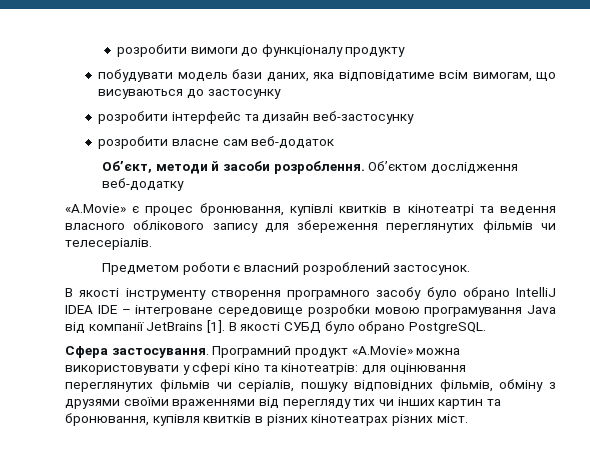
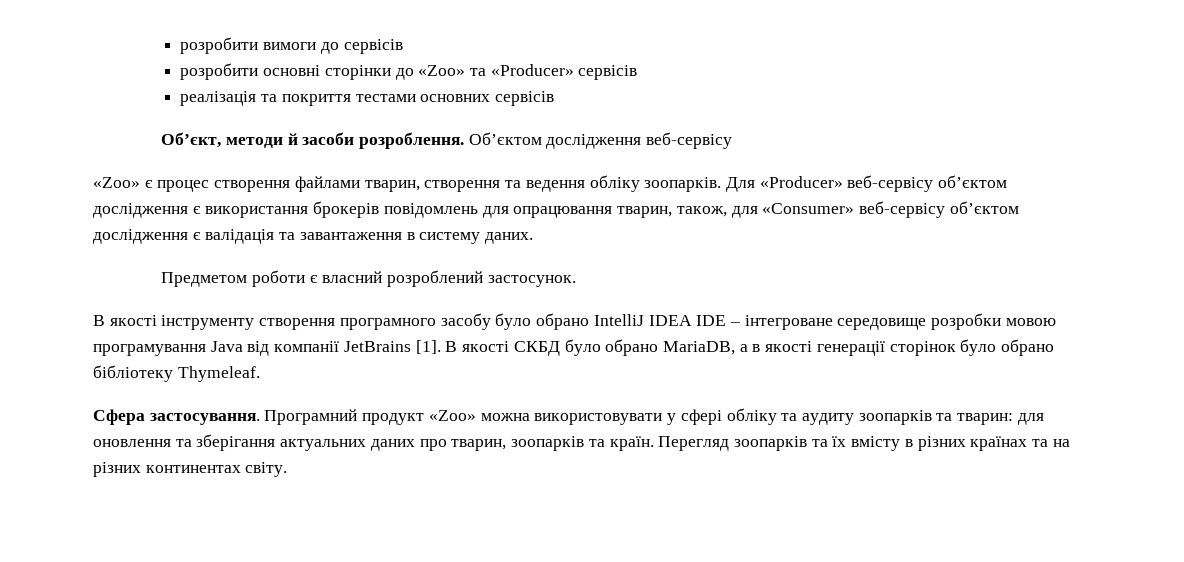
- розробити вимоги до функціоналу продукту
- побудувати модель бази даних, яка відповідатиме всім вимогам, що висуваються до застосунку
- розробити інтерфейс та дизайн веб-застосунку
- розробити власне сам веб-додаток
+ розробити вимоги до сервісів
+ розробити основні сторінки до «Zoo» та «Producer» сервісів
+ реалізація та покриття тестами основних сервісів
- Об’єктом дослідження веб-додатку
- «A.Movie» є процес бронювання, купівлі квитків в кінотеатрі та ведення власного облікового запису для збереження переглянутих фільмів чи телесеріалів.
+ Об’єктом дослідження веб-сервісу
+ «Zoo» є процес створення файлами тварин, створення та ведення обліку зоопарків. Для «Producer» веб-сервісу об’єктом дослідження є використання брокерів повідомлень для опрацювання тварин, також, для «Consumer» веб-сервісу об’єктом дослідження є валідація та завантаження в систему даних.
- В якості СУБД було обрано PostgreSQL.
+ В якості СКБД було обрано MariaDB, а в якості генерації сторінок було обрано бібліотеку Thymeleaf.
- Програмний продукт «A.Movie» можна використовувати у cфері кіно та кінотеатрів: для оцінювання переглянутих фільмів чи серіалів, пошуку відповідних фільмів, обміну з друзями своїми враженнями від перегляду тих чи інших картин та бронювання, купівля квитків в різних кінотеатрах різних міст.
+ Програмний продукт «Zoo» можна використовувати у cфері обліку та аудиту зоопарків та тварин: для оновлення та зберігання актуальних даних про тварин, зоопарків та країн. Перегляд зоопарків та їх вмісту в різних країнах та на різних континентах світу.

